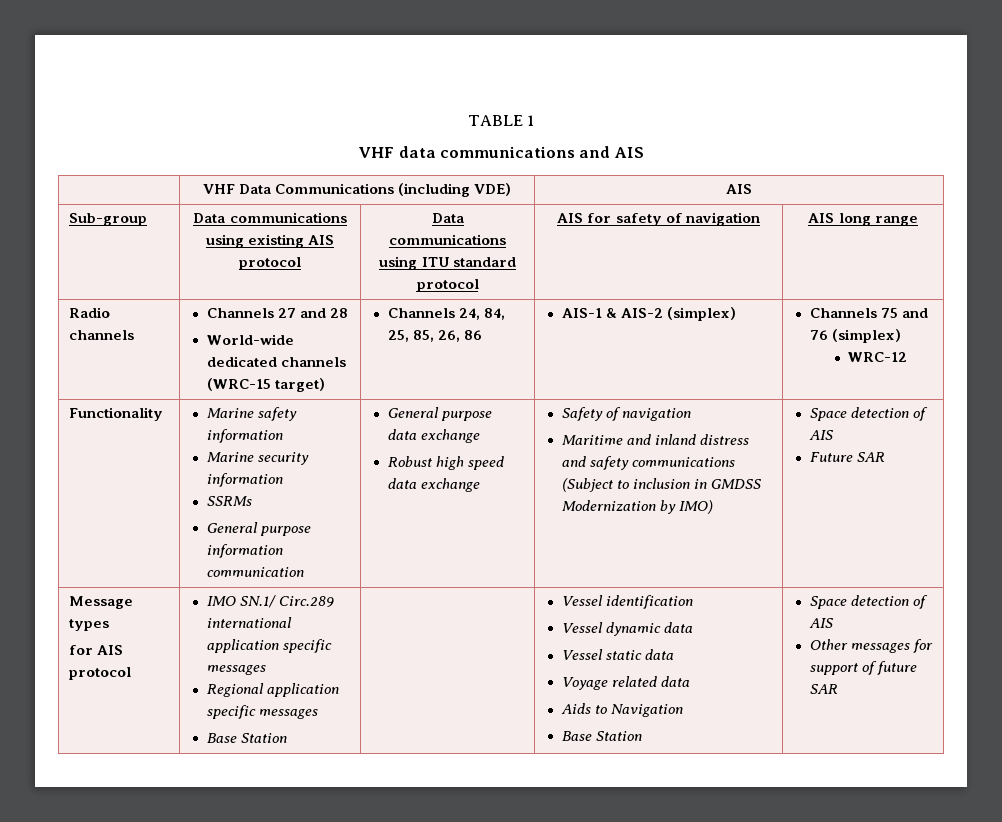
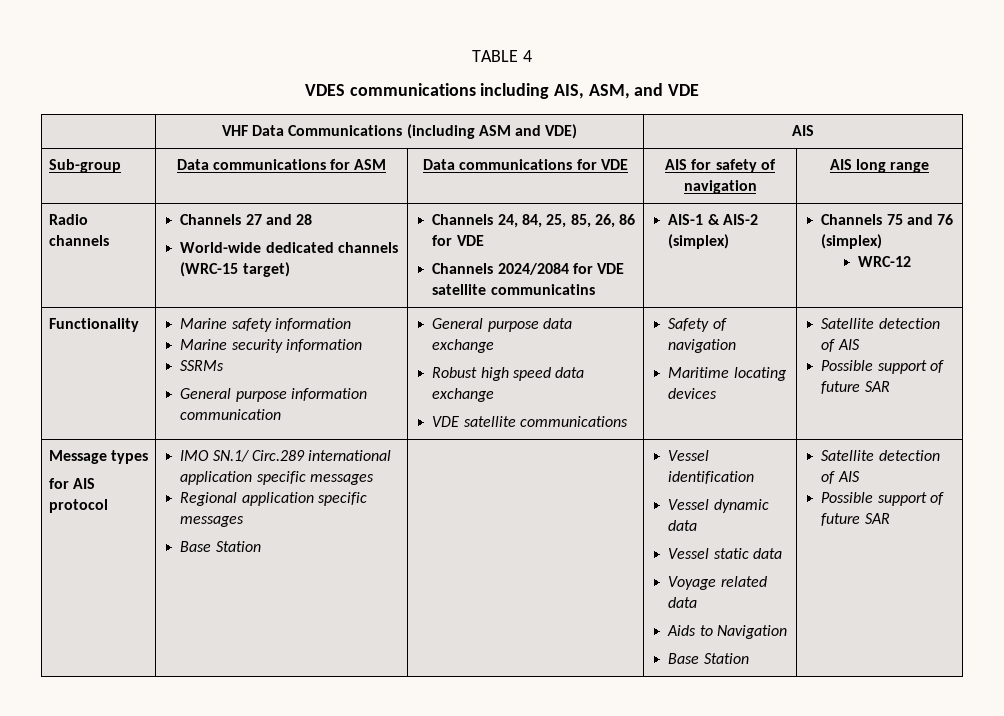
- TABLE 1
- VHF data communications and AIS
+ TABLE 4
+ VDES communications including AIS, ASM, and VDE
- | VHF Data Communications (including VDE) | AIS
+ | VHF Data Communications (including ASM and VDE) | AIS
- Sub-group | Data communications using existing AIS protocol | Data communications using ITU standard protocol | AIS for safety of navigation | AIS long range
+ Sub-group | Data communications for ASM | Data communications for VDE | AIS for safety of navigation | AIS long range
  Radio channels | Channels 27 and 28
- World-wide dedicated channels (WRC-15 target) | Channels 24, 84, 25, 85, 26, 86 | AIS-1 & AIS-2 (simplex) | Channels 75 and 76 (simplex)
+ World-wide dedicated channels (WRC-15 target) | Channels 24, 84, 25, 85, 26, 86 for VDE
+ Channels 2024/2084 for VDE satellite communicatins | AIS-1 & AIS-2 (simplex) | Channels 75 and 76 (simplex)
+ VDE satellite communications
- Maritime and inland distress and safety communications (Subject to inclusion in GMDSS Modernization by IMO) | Space detection of AIS
- Future SAR
+ Maritime locating devices | Satellite detection of AIS
+ Possible support of future SAR
- Base Station | Space detection of AIS
- Other messages for support of future SAR
+ Base Station | Satellite detection of AIS
+ Possible support of future SAR

